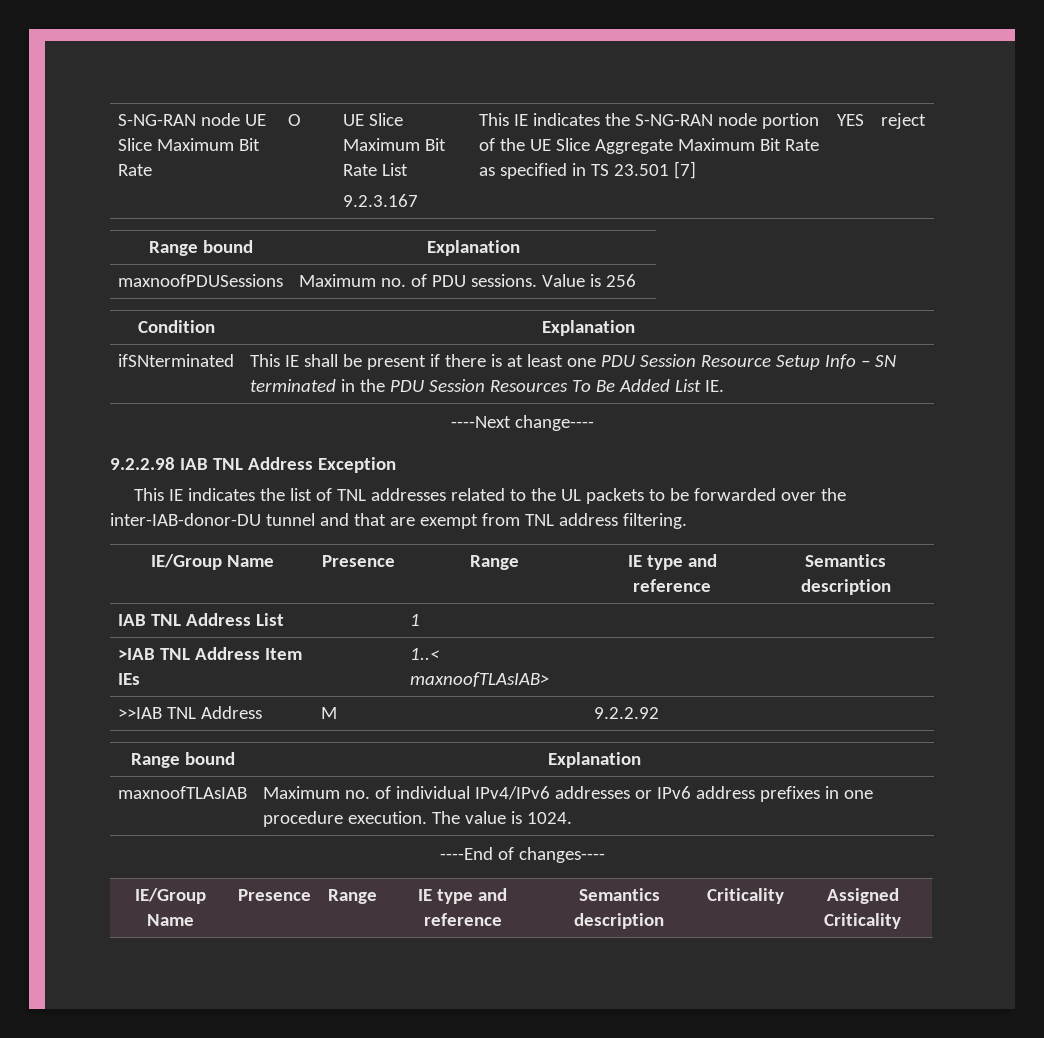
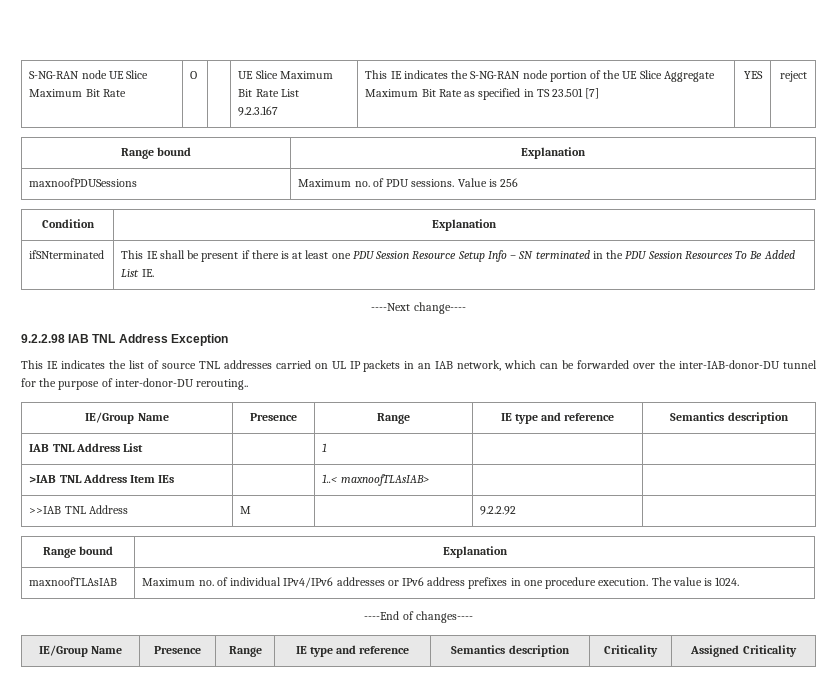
- This IE indicates the list of TNL addresses related to the UL packets to be forwarded over the inter-IAB-donor-DU tunnel and that are exempt from TNL address filtering.
+ This IE indicates the list of source TNL addresses carried on UL IP packets in an IAB network, which can be forwarded over the inter-IAB-donor-DU tunnel for the purpose of inter-donor-DU rerouting..

